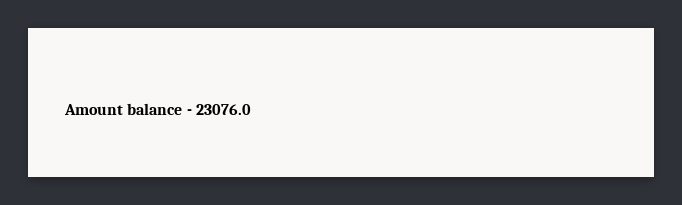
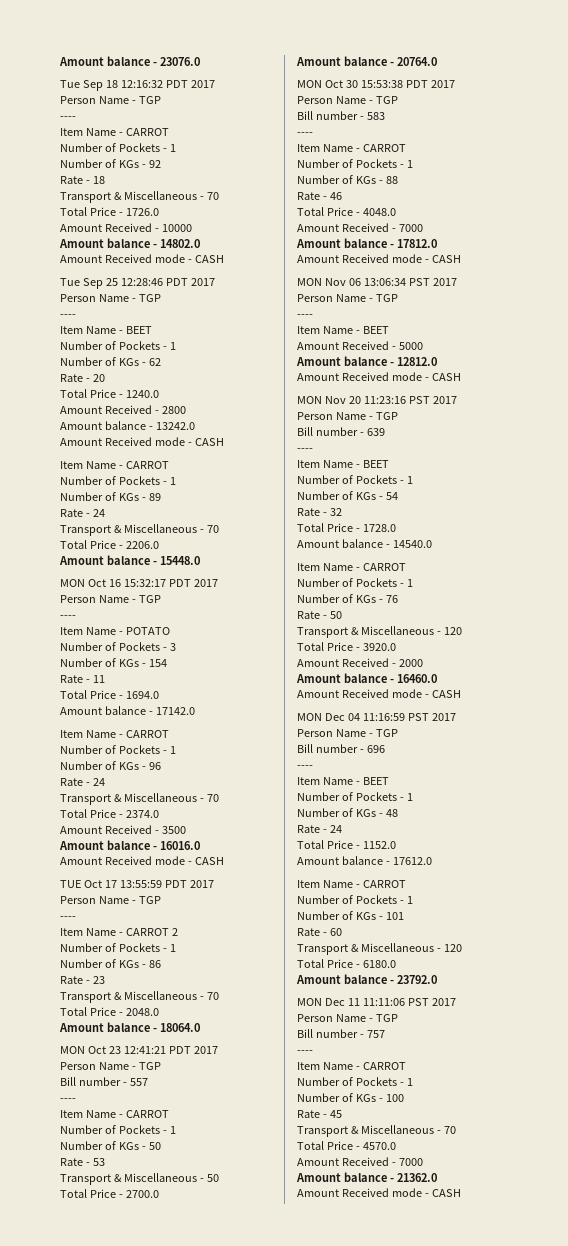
+ Tue Sep 18 12:16:32 PDT 2017
+ Person Name - TGP
+ ----
+ Item Name - CARROT
+ Number of Pockets - 1
+ Number of KGs - 92
+ Rate - 18
+ Transport & Miscellaneous - 70
+ Total Price - 1726.0
+ Amount Received - 10000
+ Amount balance - 14802.0
+ Amount Received mode - CASH
+ Tue Sep 25 12:28:46 PDT 2017
+ Person Name - TGP
+ ----
+ Item Name - BEET
+ Number of Pockets - 1
+ Number of KGs - 62
+ Rate - 20
+ Total Price - 1240.0
+ Amount Received - 2800
+ Amount balance - 13242.0
+ Amount Received mode - CASH
+ Item Name - CARROT
+ Number of Pockets - 1
+ Number of KGs - 89
+ Rate - 24
+ Transport & Miscellaneous - 70
+ Total Price - 2206.0
+ Amount balance - 15448.0
+ MON Oct 16 15:32:17 PDT 2017
+ Person Name - TGP
+ ----
+ Item Name - POTATO
+ Number of Pockets - 3
+ Number of KGs - 154
+ Rate - 11
+ Total Price - 1694.0
+ Amount balance - 17142.0
+ Item Name - CARROT
+ Number of Pockets - 1
+ Number of KGs - 96
+ Rate - 24
+ Transport & Miscellaneous - 70
+ Total Price - 2374.0
+ Amount Received - 3500
+ Amount balance - 16016.0
+ Amount Received mode - CASH
+ TUE Oct 17 13:55:59 PDT 2017
+ Person Name - TGP
+ ----
+ Item Name - CARROT 2
+ Number of Pockets - 1
+ Number of KGs - 86
+ Rate - 23
+ Transport & Miscellaneous - 70
+ Total Price - 2048.0
+ Amount balance - 18064.0
+ MON Oct 23 12:41:21 PDT 2017
+ Person Name - TGP
+ Bill number - 557
+ ----
+ Item Name - CARROT
+ Number of Pockets - 1
+ Number of KGs - 50
+ Rate - 53
+ Transport & Miscellaneous - 50
+ Total Price - 2700.0
+ Amount balance - 20764.0
+ MON Oct 30 15:53:38 PDT 2017
+ Person Name - TGP
+ Bill number - 583
+ ----
+ Item Name - CARROT
+ Number of Pockets - 1
+ Number of KGs - 88
+ Rate - 46
+ Total Price - 4048.0
+ Amount Received - 7000
+ Amount balance - 17812.0
+ Amount Received mode - CASH
+ MON Nov 06 13:06:34 PST 2017
+ Person Name - TGP
+ ----
+ Item Name - BEET
+ Amount Received - 5000
+ Amount balance - 12812.0
+ Amount Received mode - CASH
+ MON Nov 20 11:23:16 PST 2017
+ Person Name - TGP
+ Bill number - 639
+ ----
+ Item Name - BEET
+ Number of Pockets - 1
+ Number of KGs - 54
+ Rate - 32
+ Total Price - 1728.0
+ Amount balance - 14540.0
+ Item Name - CARROT
+ Number of Pockets - 1
+ Number of KGs - 76
+ Rate - 50
+ Transport & Miscellaneous - 120
+ Total Price - 3920.0
+ Amount Received - 2000
+ Amount balance - 16460.0
+ Amount Received mode - CASH
+ MON Dec 04 11:16:59 PST 2017
+ Person Name - TGP
+ Bill number - 696
+ ----
+ Item Name - BEET
+ Number of Pockets - 1
+ Number of KGs - 48
+ Rate - 24
+ Total Price - 1152.0
+ Amount balance - 17612.0
+ Item Name - CARROT
+ Number of Pockets - 1
+ Number of KGs - 101
+ Rate - 60
+ Transport & Miscellaneous - 120
+ Total Price - 6180.0
+ Amount balance - 23792.0
+ MON Dec 11 11:11:06 PST 2017
+ Person Name - TGP
+ Bill number - 757
+ ----
+ Item Name - CARROT
+ Number of Pockets - 1
+ Number of KGs - 100
+ Rate - 45
+ Transport & Miscellaneous - 70
+ Total Price - 4570.0
+ Amount Received - 7000
+ Amount balance - 21362.0
+ Amount Received mode - CASH

